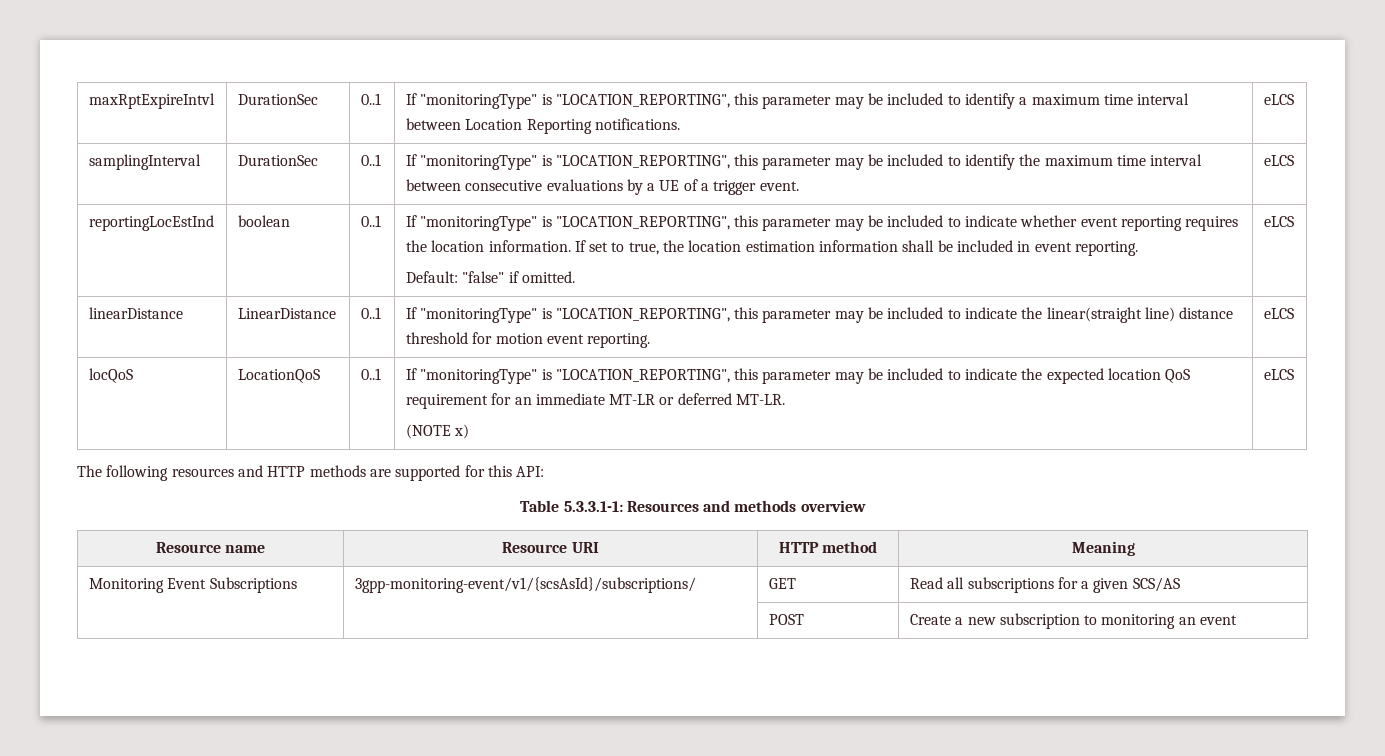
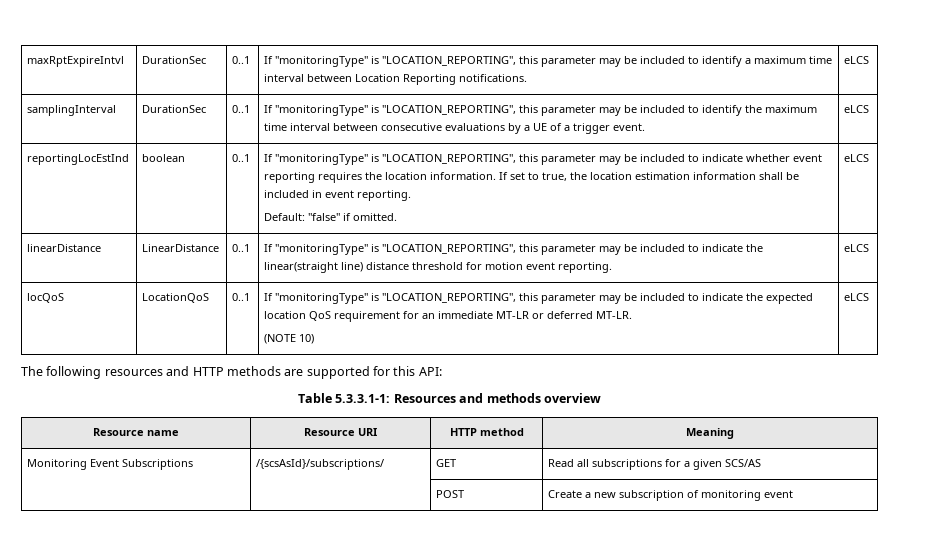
  locQoS | LocationQoS | 0..1 | If "monitoringType" is "LOCATION_REPORTING", this parameter may be included to indicate the expected location QoS requirement for an immediate MT-LR or deferred MT-LR.
- (NOTE x) | eLCS
+ (NOTE 10) | eLCS
- Monitoring Event Subscriptions | 3gpp-monitoring-event/v1/{scsAsId}/subscriptions/ | GET | Read all subscriptions for a given SCS/AS
+ Monitoring Event Subscriptions | /{scsAsId}/subscriptions/ | GET | Read all subscriptions for a given SCS/AS
- | | POST | Create a new subscription to monitoring an event
+ | | POST | Create a new subscription of monitoring event

